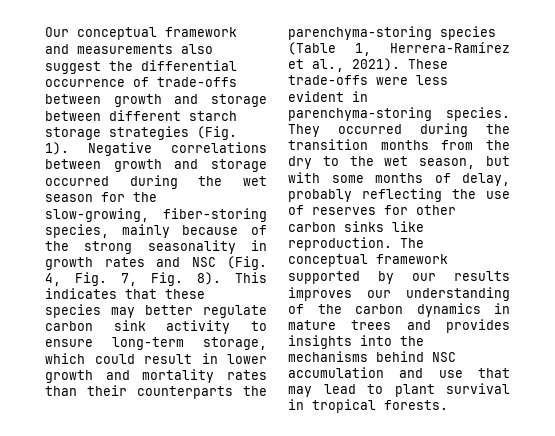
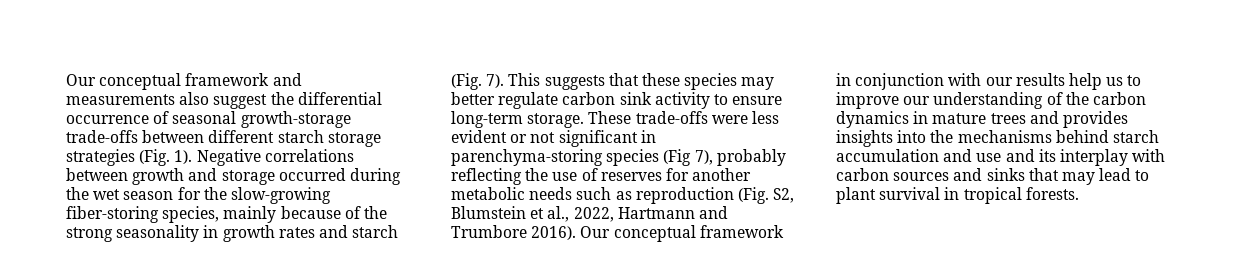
- Our conceptual framework and measurements also suggest the differential occurrence of trade-offs between growth and storage between different starch storage strategies (Fig. 1).
+ Our conceptual framework and measurements also suggest the differential occurrence of seasonal growth-storage trade-offs between different starch storage strategies (Fig. 1).
- Negative correlations between growth and storage occurred during the wet season for the slow-growing, fiber-storing species, mainly because of the strong seasonality in growth rates and NSC (Fig. 4, Fig. 7, Fig. 8). This indicates that these species may better regulate carbon sink activity to ensure long-term storage, which could result in lower growth and mortality rates than their counterparts the parenchyma-storing species (Table 1, Herrera-Ramírez et al., 2021).
+ Negative correlations between growth and storage occurred during the wet season for the slow-growing fiber-storing species, mainly because of the strong seasonality in growth rates and starch (Fig. 7). This suggests that these species may better regulate carbon sink activity to ensure long-term storage.
- These trade-offs were less evident in parenchyma-storing species. They occurred during the transition months from the dry to the wet season, but with some months of delay, probably reflecting the use of reserves for other carbon sinks like reproduction. The conceptual framework supported by our results improves our understanding of the carbon dynamics in mature trees and provides insights into the mechanisms behind NSC accumulation and use that may lead to plant survival in tropical forests.
+ These trade-offs were less evident or not significant in parenchyma-storing species (Fig 7), probably reflecting the use of reserves for another metabolic needs such as reproduction (Fig. S2, Blumstein et al., 2022, Hartmann and Trumbore 2016). Our conceptual framework in conjunction with our results help us to improve our understanding of the carbon dynamics in mature trees and provides insights into the mechanisms behind starch accumulation and use and its interplay with carbon sources and sinks that may lead to plant survival in tropical forests.

